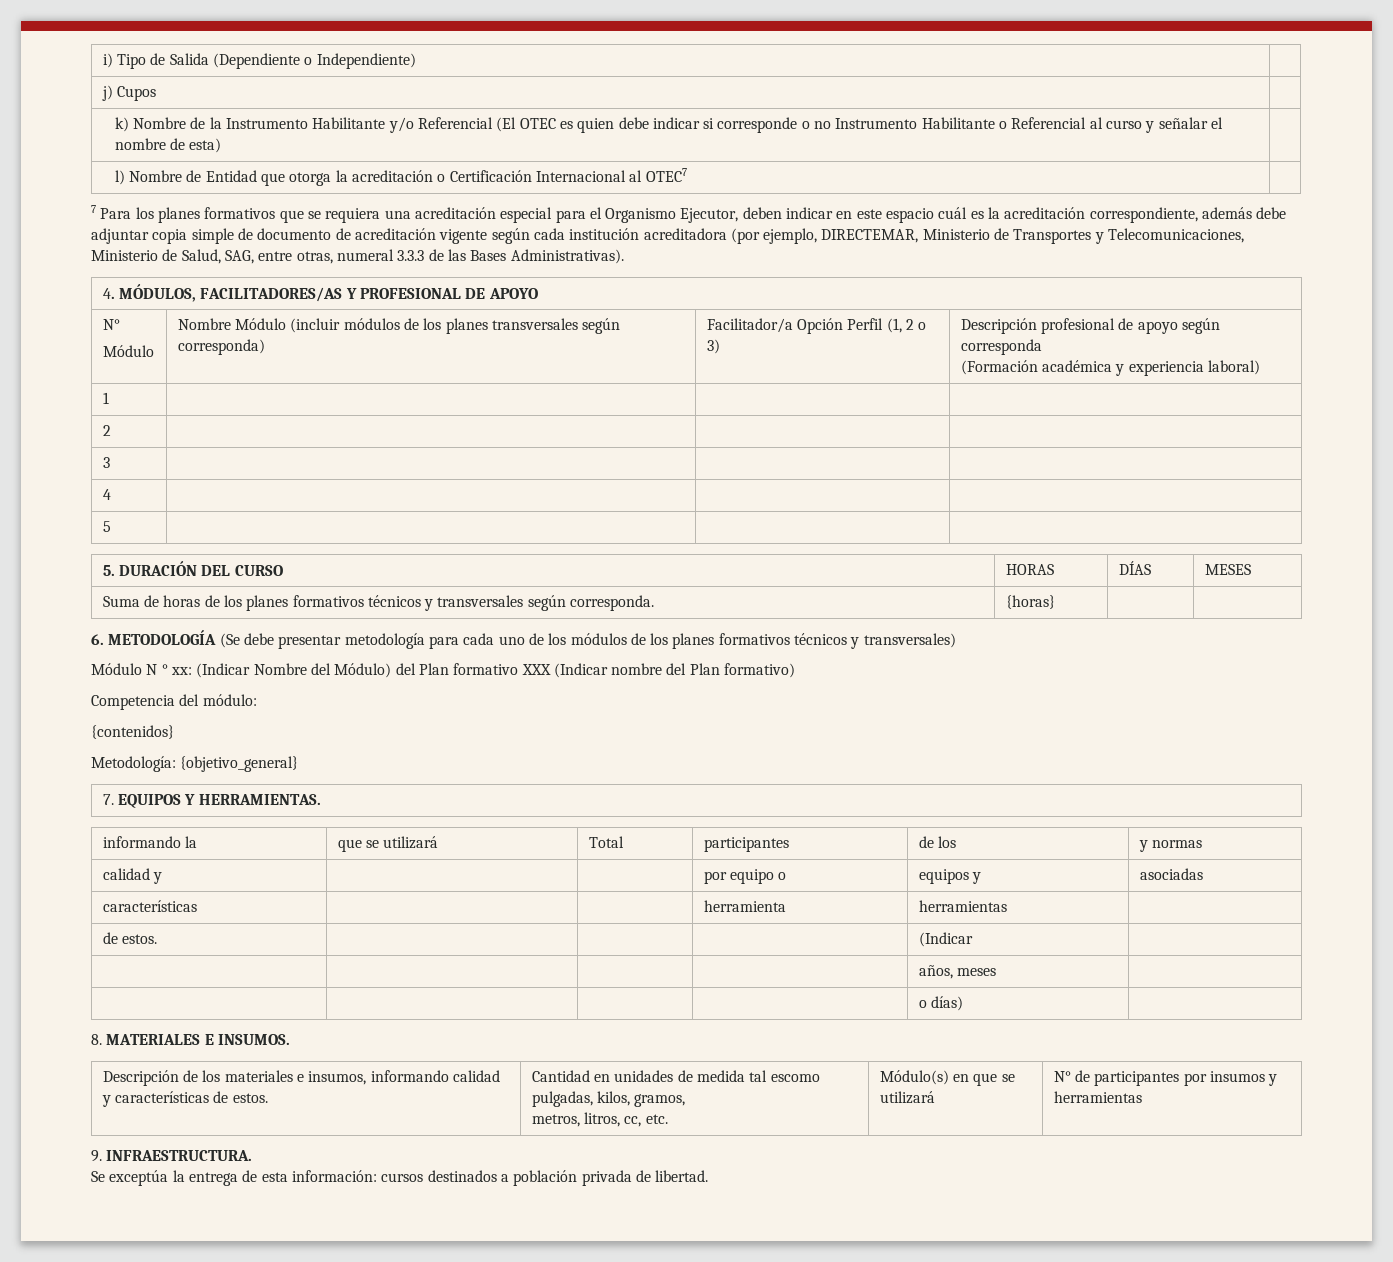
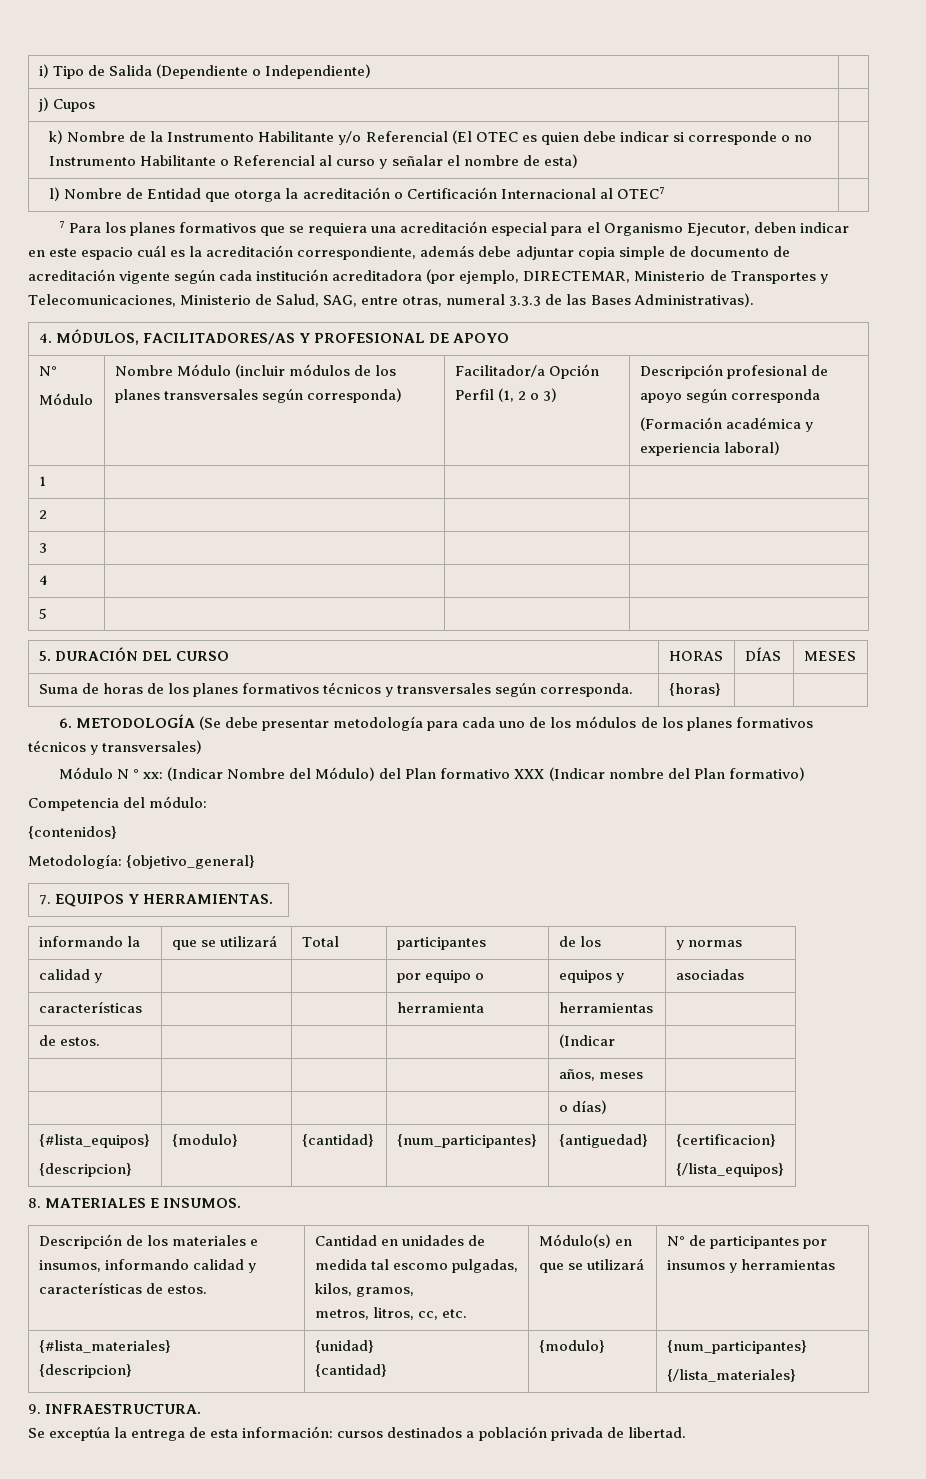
+ {#lista_equipos}
+ {descripcion} | {modulo} | {cantidad} | {num_participantes} | {antiguedad} | {certificacion}
+ {/lista_equipos}
+ {#lista_materiales}
+ {descripcion} | {unidad}
+ {cantidad} | {modulo} | {num_participantes}
+ {/lista_materiales}

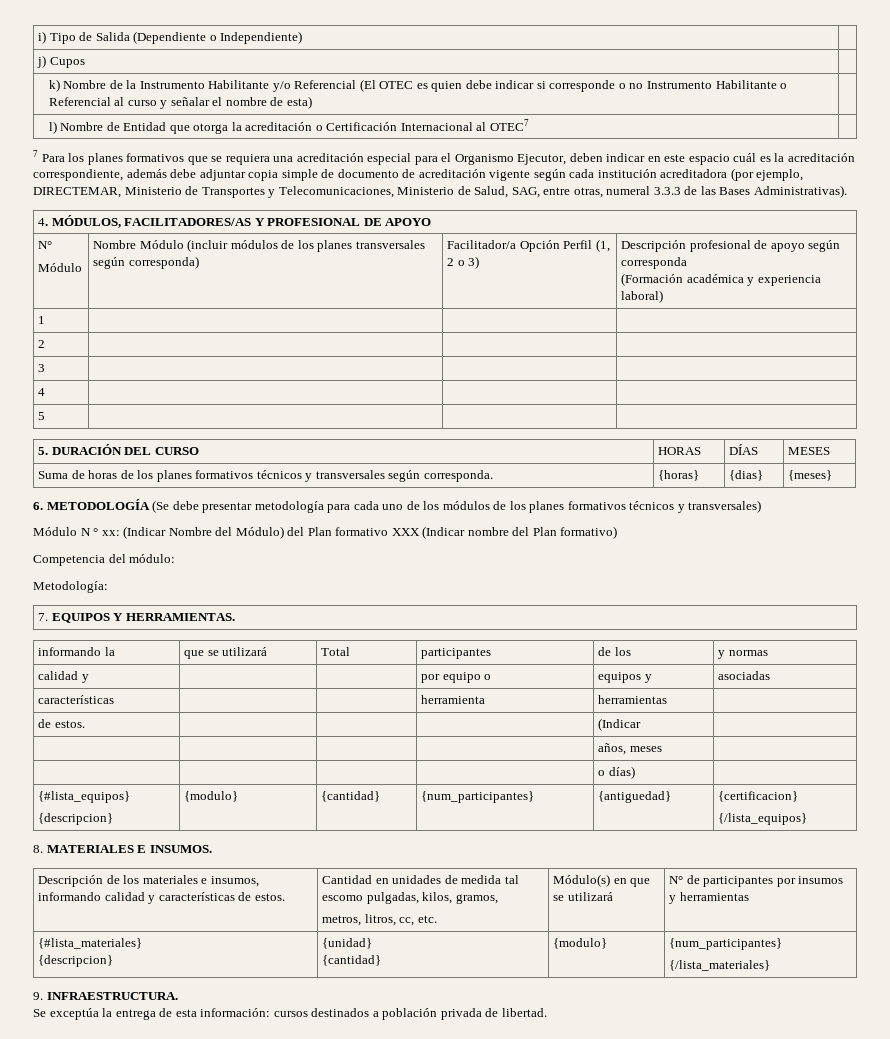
- Suma de horas de los planes formativos técnicos y transversales según corresponda. | {horas} | |
+ Suma de horas de los planes formativos técnicos y transversales según corresponda. | {horas} | {dias} | {meses}
- {contenidos}
- Metodología: {objetivo_general}
+ Metodología:

